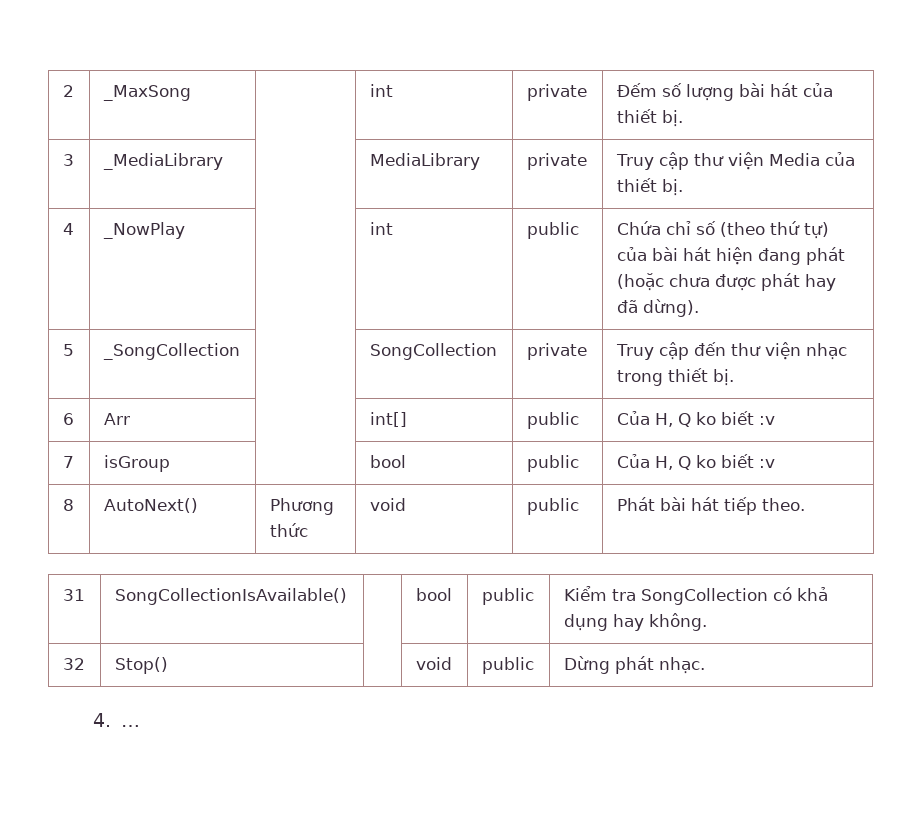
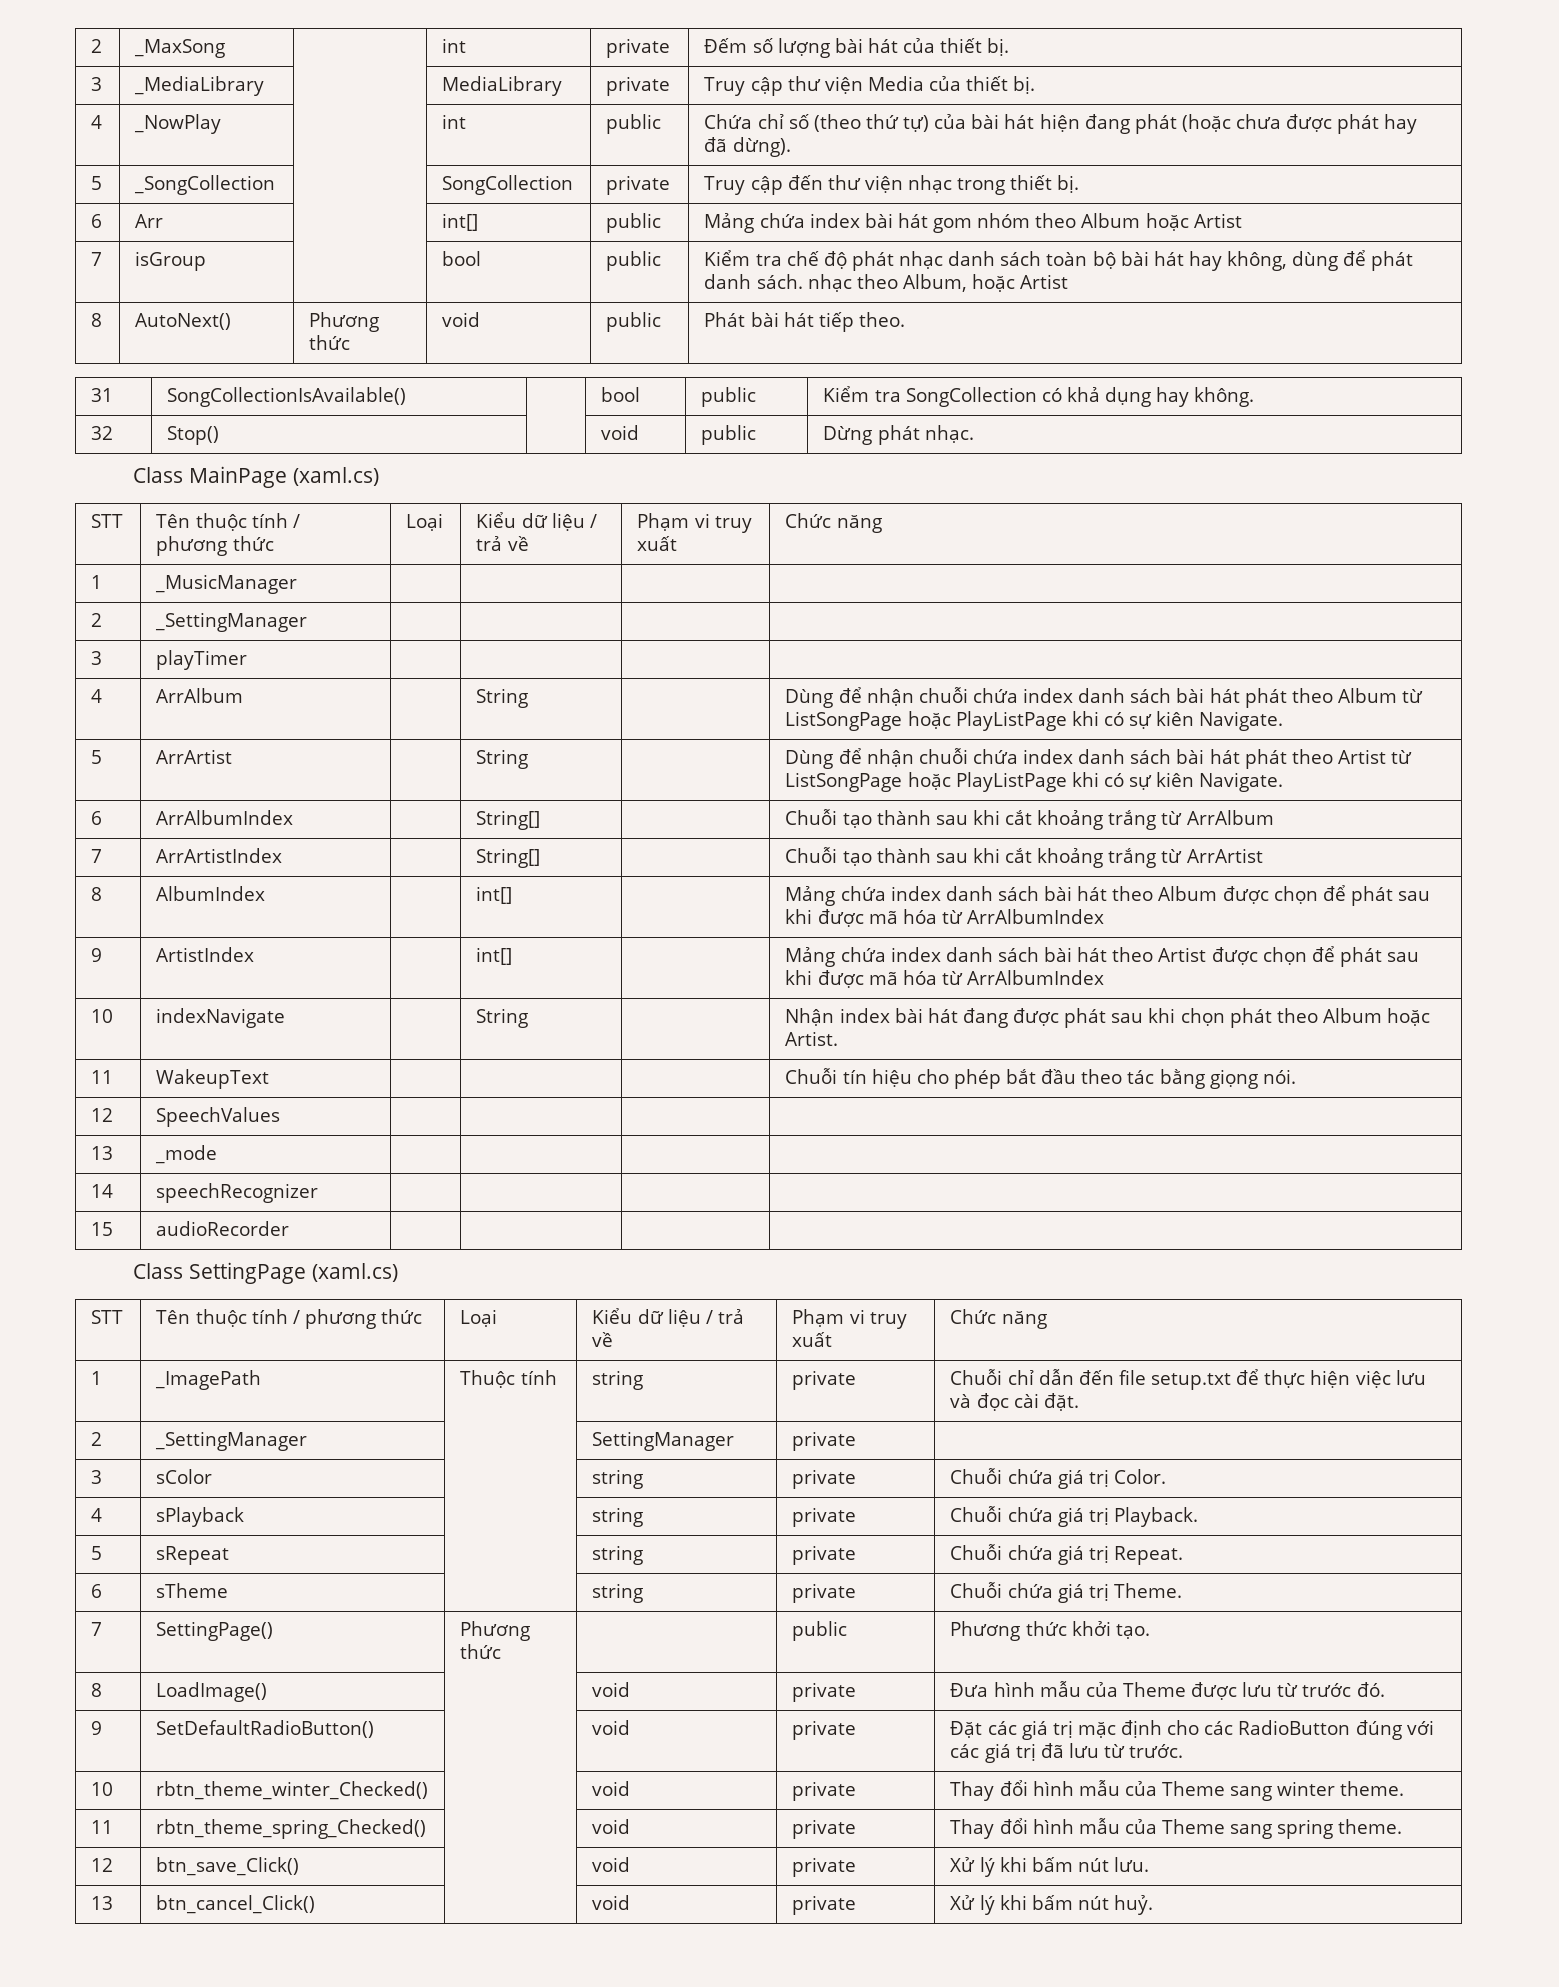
- 6 | Arr | | int[] | public | Của H, Q ko biết :v
- 7 | isGroup | | bool | public | Của H, Q ko biết :v
+ 6 | Arr | | int[] | public | Mảng chứa index bài hát gom nhóm theo Album hoặc Artist
+ 7 | isGroup | | bool | public | Kiểm tra chế độ phát nhạc danh sách toàn bộ bài hát hay không, dùng để phát danh sách. nhạc theo Album, hoặc Artist
- 4. …
+ Class MainPage (xaml.cs)
+ STT | Tên thuộc tính / phương thức | Loại | Kiểu dữ liệu / trả về | Phạm vi truy xuất | Chức năng
+ 1 | _MusicManager | | | |
+ 2 | _SettingManager | | | |
+ 3 | playTimer | | | |
+ 4 | ArrAlbum | | String | | Dùng để nhận chuỗi chứa index danh sách bài hát phát theo Album từ ListSongPage hoặc PlayListPage khi có sự kiên Navigate.
+ 5 | ArrArtist | | String | | Dùng để nhận chuỗi chứa index danh sách bài hát phát theo Artist từ ListSongPage hoặc PlayListPage khi có sự kiên Navigate.
+ 6 | ArrAlbumIndex | | String[] | | Chuỗi tạo thành sau khi cắt khoảng trắng từ ArrAlbum
+ 7 | ArrArtistIndex | | String[] | | Chuỗi tạo thành sau khi cắt khoảng trắng từ ArrArtist
+ 8 | AlbumIndex | | int[] | | Mảng chứa index danh sách bài hát theo Album được chọn để phát sau khi được mã hóa từ ArrAlbumIndex
+ 9 | ArtistIndex | | int[] | | Mảng chứa index danh sách bài hát theo Artist được chọn để phát sau khi được mã hóa từ ArrAlbumIndex
+ 10 | indexNavigate | | String | | Nhận index bài hát đang được phát sau khi chọn phát theo Album hoặc Artist.
+ 11 | WakeupText | | | | Chuỗi tín hiệu cho phép bắt đầu theo tác bằng giọng nói.
+ 12 | SpeechValues | | | |
+ 13 | _mode | | | |
+ 14 | speechRecognizer | | | |
+ 15 | audioRecorder | | | |
+ Class SettingPage (xaml.cs)
+ STT | Tên thuộc tính / phương thức | Loại | Kiểu dữ liệu / trả về | Phạm vi truy xuất | Chức năng
+ 1 | _ImagePath | Thuộc tính | string | private | Chuỗi chỉ dẫn đến file setup.txt để thực hiện việc lưu và đọc cài đặt.
+ 2 | _SettingManager | | SettingManager | private |
+ 3 | sColor | | string | private | Chuỗi chứa giá trị Color.
+ 4 | sPlayback | | string | private | Chuỗi chứa giá trị Playback.
+ 5 | sRepeat | | string | private | Chuỗi chứa giá trị Repeat.
+ 6 | sTheme | | string | private | Chuỗi chứa giá trị Theme.
+ 7 | SettingPage() | Phương thức | | public | Phương thức khởi tạo.
+ 8 | LoadImage() | | void | private | Đưa hình mẫu của Theme được lưu từ trước đó.
+ 9 | SetDefaultRadioButton() | | void | private | Đặt các giá trị mặc định cho các RadioButton đúng với các giá trị đã lưu từ trước.
+ 10 | rbtn_theme_winter_Checked() | | void | private | Thay đổi hình mẫu của Theme sang winter theme.
+ 11 | rbtn_theme_spring_Checked() | | void | private | Thay đổi hình mẫu của Theme sang spring theme.
+ 12 | btn_save_Click() | | void | private | Xử lý khi bấm nút lưu.
+ 13 | btn_cancel_Click() | | void | private | Xử lý khi bấm nút huỷ.

